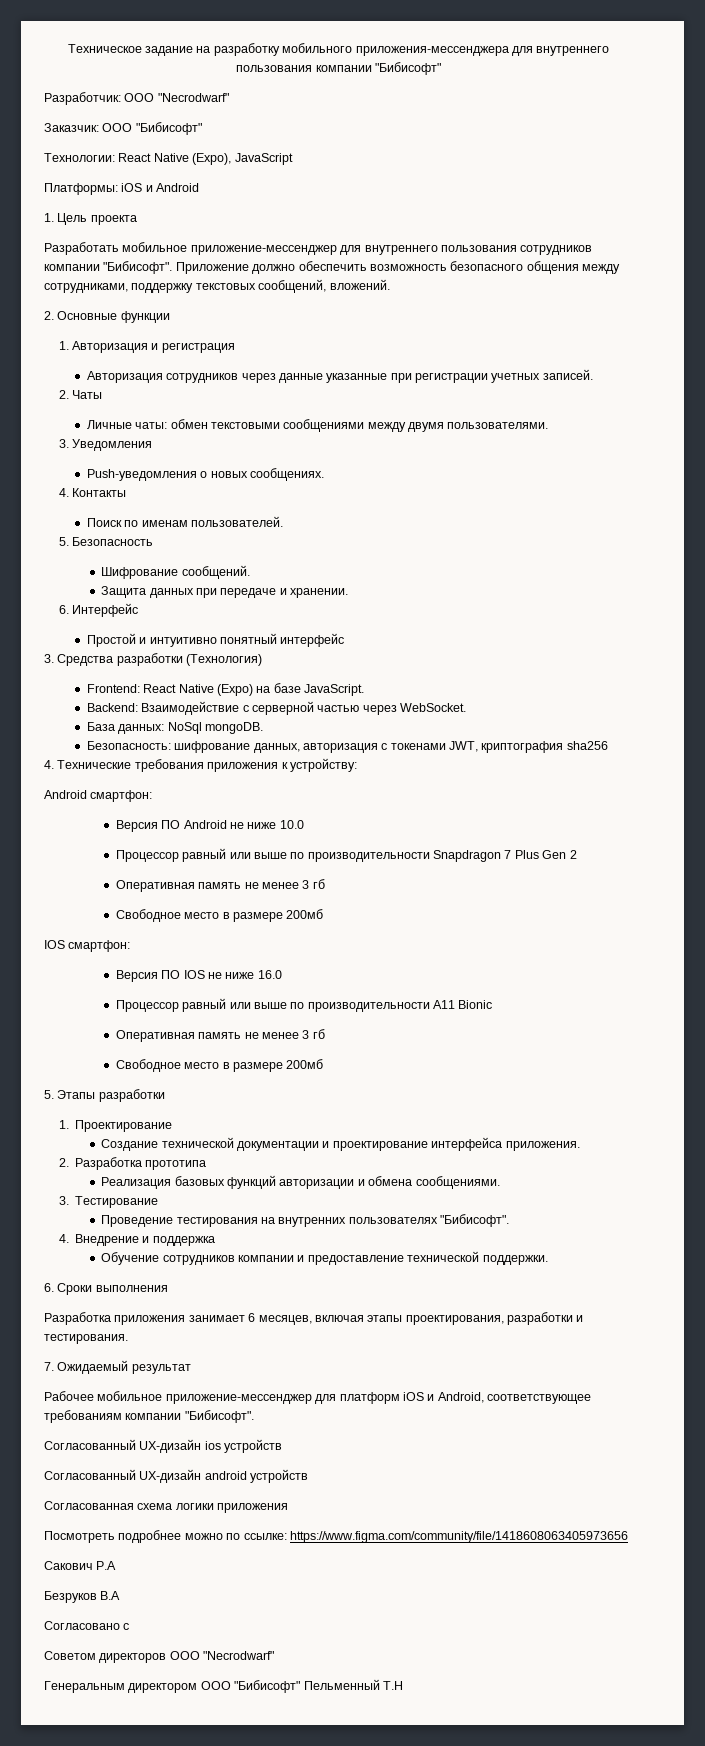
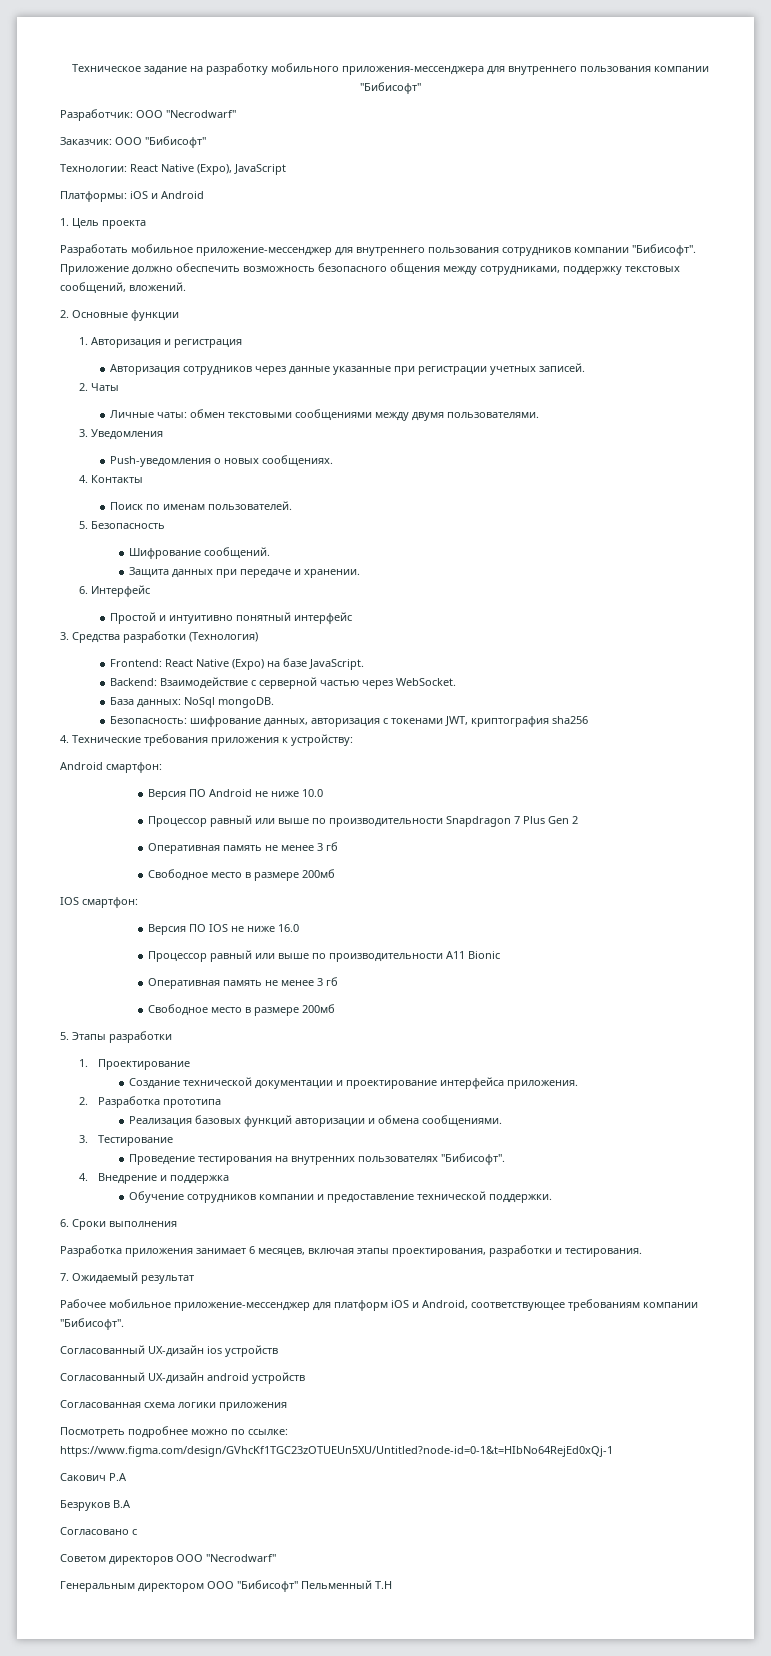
- Посмотреть подробнее можно по ссылке: https://www.figma.com/community/file/1418608063405973656
+ Посмотреть подробнее можно по ссылке: https://www.figma.com/design/GVhcKf1TGC23zOTUEUn5XU/Untitled?node-id=0-1&t=HIbNo64RejEd0xQj-1

